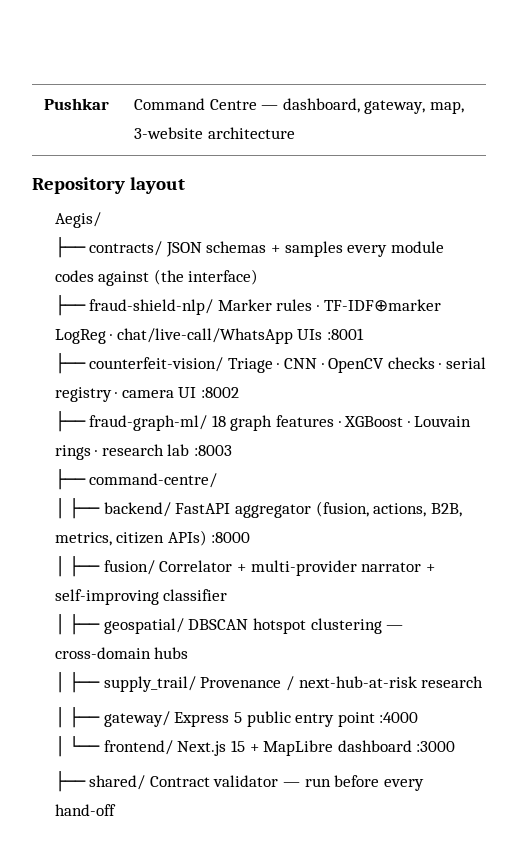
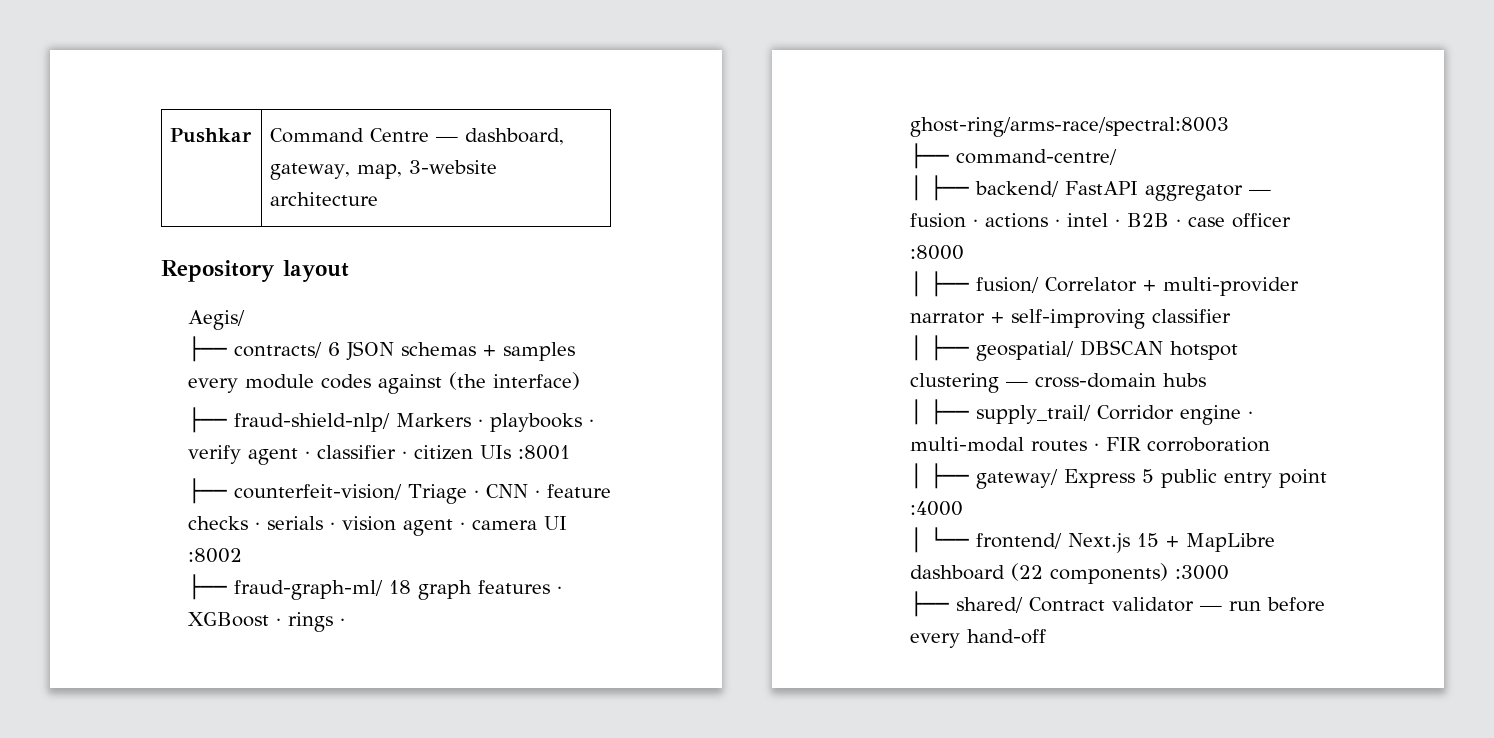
- ├── contracts/ JSON schemas + samples every module codes against (the interface)
+ ├── contracts/ 6 JSON schemas + samples every module codes against (the interface)
- ├── fraud-shield-nlp/ Marker rules · TF-IDF⊕marker LogReg · chat/live-call/WhatsApp UIs :8001
+ ├── fraud-shield-nlp/ Markers · playbooks · verify agent · classifier · citizen UIs :8001
- ├── counterfeit-vision/ Triage · CNN · OpenCV checks · serial registry · camera UI :8002
+ ├── counterfeit-vision/ Triage · CNN · feature checks · serials · vision agent · camera UI :8002
- ├── fraud-graph-ml/ 18 graph features · XGBoost · Louvain rings · research lab :8003
+ ├── fraud-graph-ml/ 18 graph features · XGBoost · rings · ghost-ring/arms-race/spectral:8003
- │ ├── backend/ FastAPI aggregator (fusion, actions, B2B, metrics, citizen APIs) :8000
+ │ ├── backend/ FastAPI aggregator — fusion · actions · intel · B2B · case officer :8000
- │ ├── supply_trail/ Provenance / next-hub-at-risk research
+ │ ├── supply_trail/ Corridor engine · multi-modal routes · FIR corroboration
- │ └── frontend/ Next.js 15 + MapLibre dashboard :3000
+ │ └── frontend/ Next.js 15 + MapLibre dashboard (22 components) :3000

